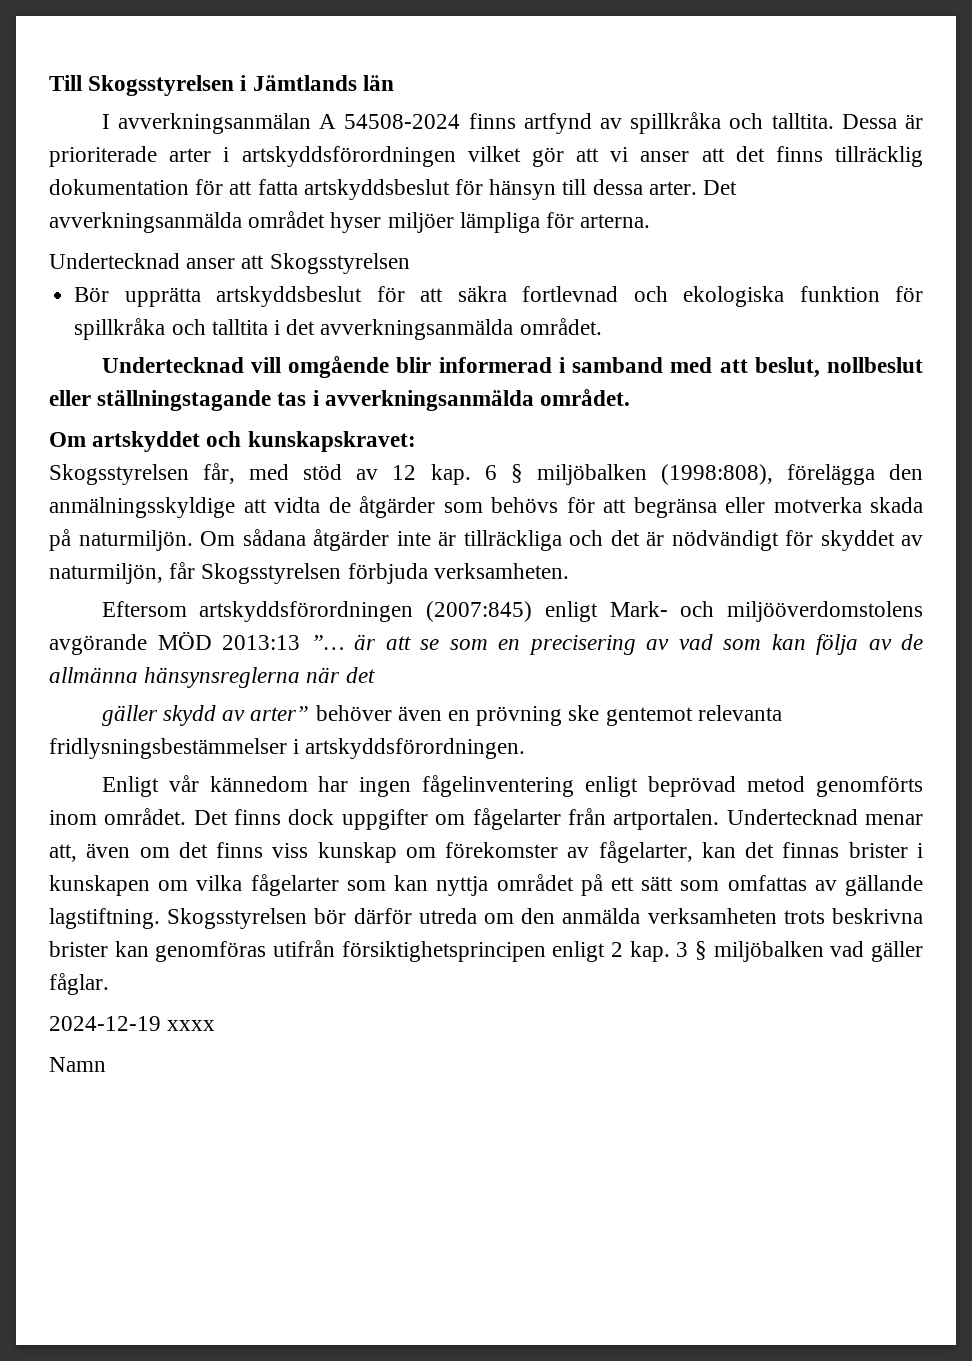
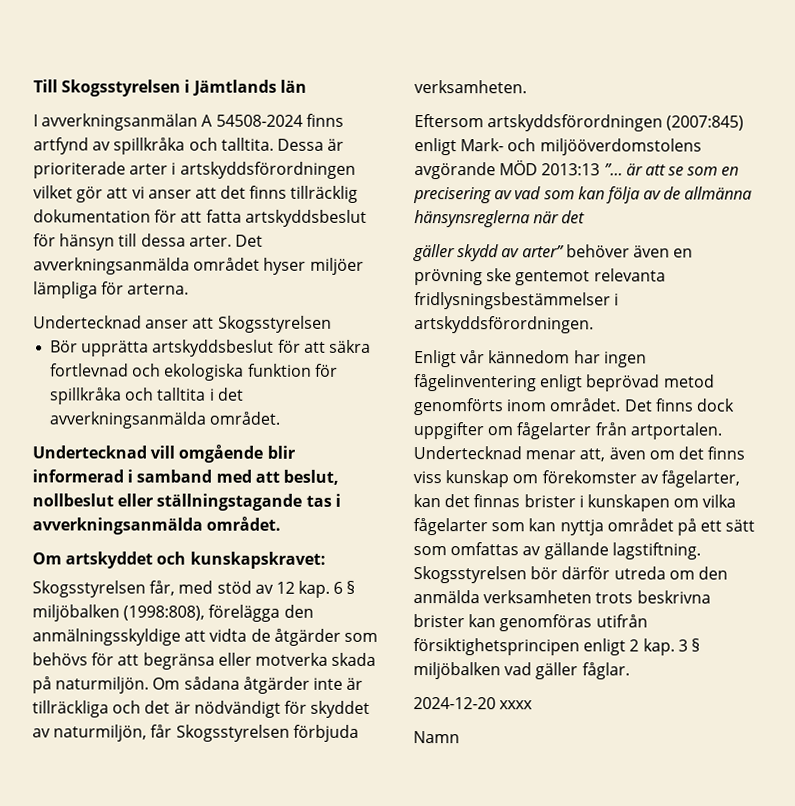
- 2024-12-19 xxxx
+ 2024-12-20 xxxx

